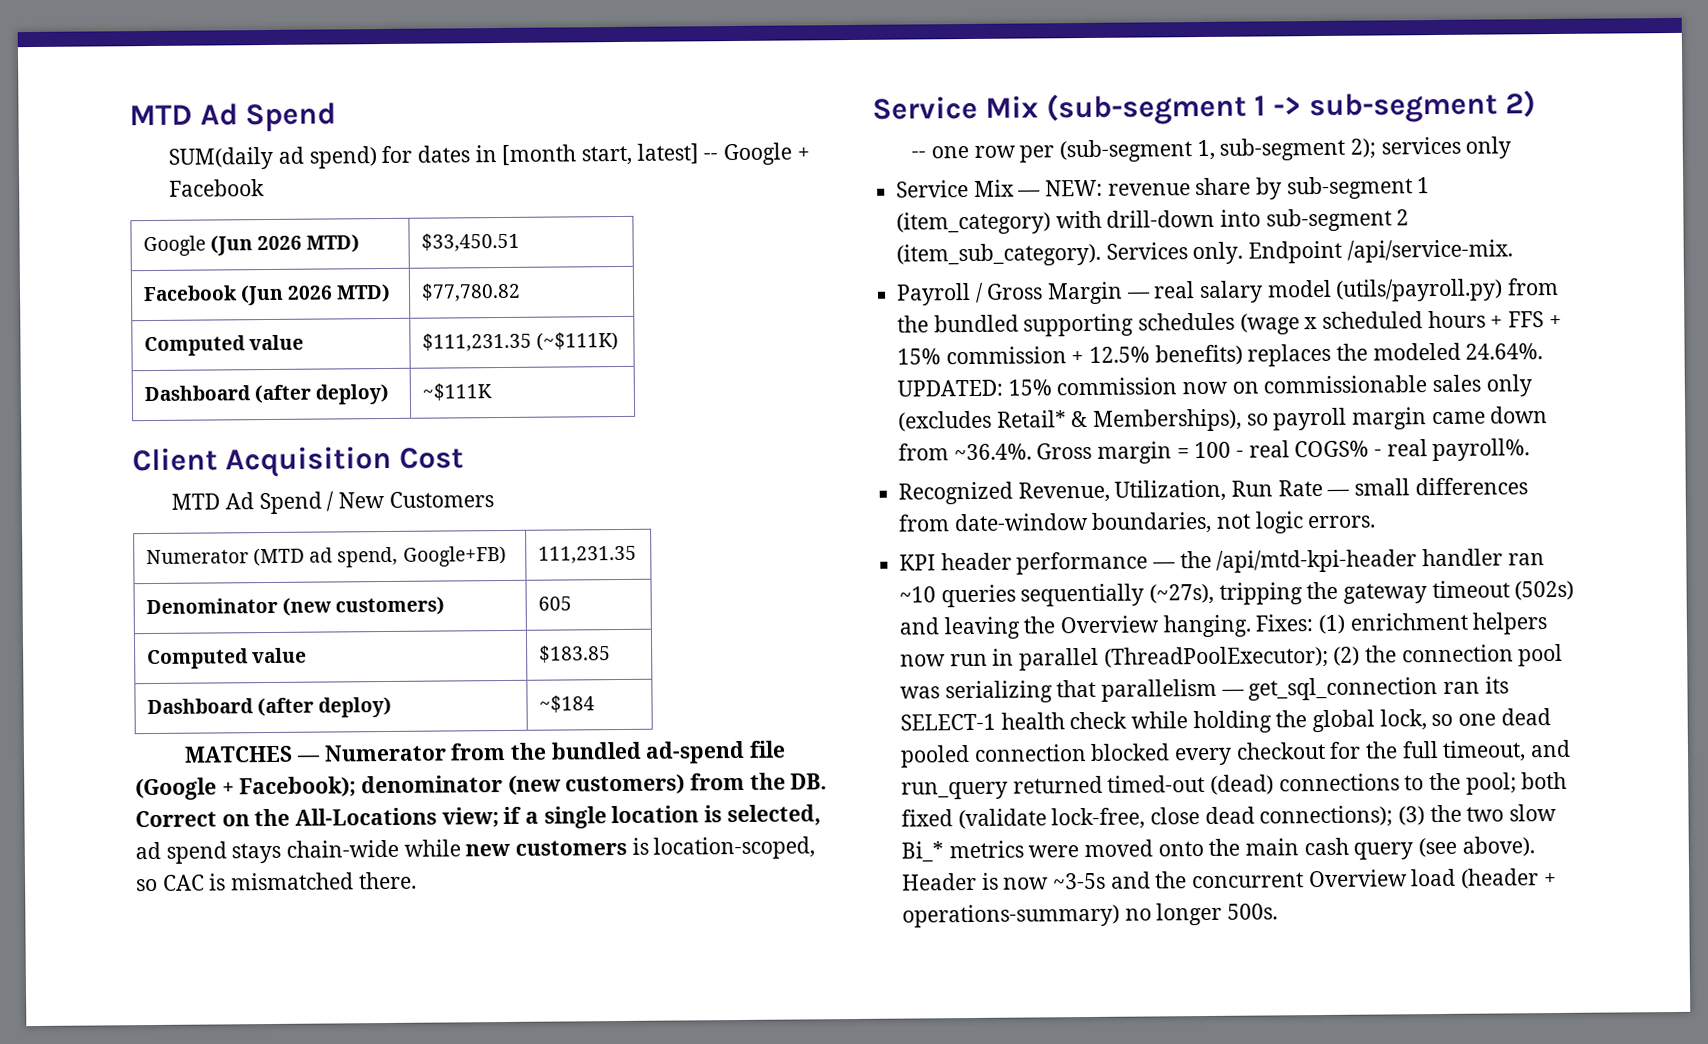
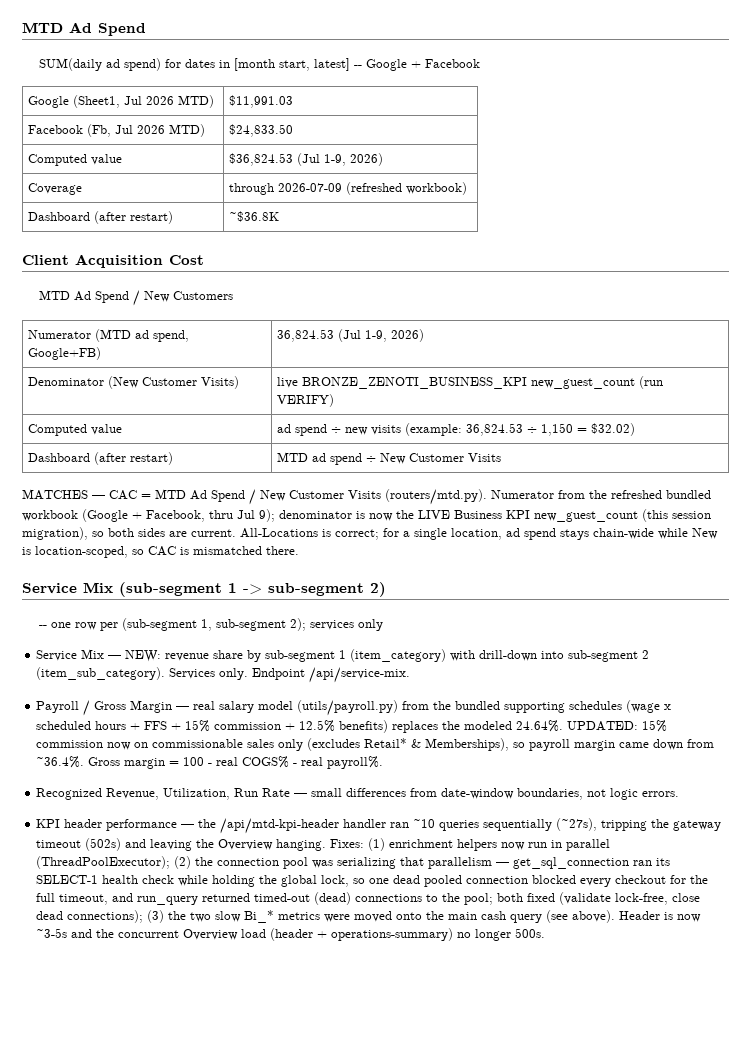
- Google (Jun 2026 MTD) | $33,450.51
- Facebook (Jun 2026 MTD) | $77,780.82
- Computed value | $111,231.35 (~$111K)
- Dashboard (after deploy) | ~$111K
+ Google (Sheet1, Jul 2026 MTD) | $11,991.03
+ Facebook (Fb, Jul 2026 MTD) | $24,833.50
+ Computed value | $36,824.53 (Jul 1-9, 2026)
+ Coverage | through 2026-07-09 (refreshed workbook)
+ Dashboard (after restart) | ~$36.8K
- Numerator (MTD ad spend, Google+FB) | 111,231.35
- Denominator (new customers) | 605
- Computed value | $183.85
- Dashboard (after deploy) | ~$184
- MATCHES — Numerator from the bundled ad-spend file (Google + Facebook); denominator (new customers) from the DB. Correct on the All-Locations view; if a single location is selected, ad spend stays chain-wide while new customers is location-scoped, so CAC is mismatched there.
+ Numerator (MTD ad spend, Google+FB) | 36,824.53 (Jul 1-9, 2026)
+ Denominator (New Customer Visits) | live BRONZE_ZENOTI_BUSINESS_KPI new_guest_count (run VERIFY)
+ Computed value | ad spend ÷ new visits (example: 36,824.53 ÷ 1,150 = $32.02)
+ Dashboard (after restart) | MTD ad spend ÷ New Customer Visits
+ MATCHES — CAC = MTD Ad Spend / New Customer Visits (routers/mtd.py). Numerator from the refreshed bundled workbook (Google + Facebook, thru Jul 9); denominator is now the LIVE Business KPI new_guest_count (this session migration), so both sides are current. All-Locations is correct; for a single location, ad spend stays chain-wide while New is location-scoped, so CAC is mismatched there.

